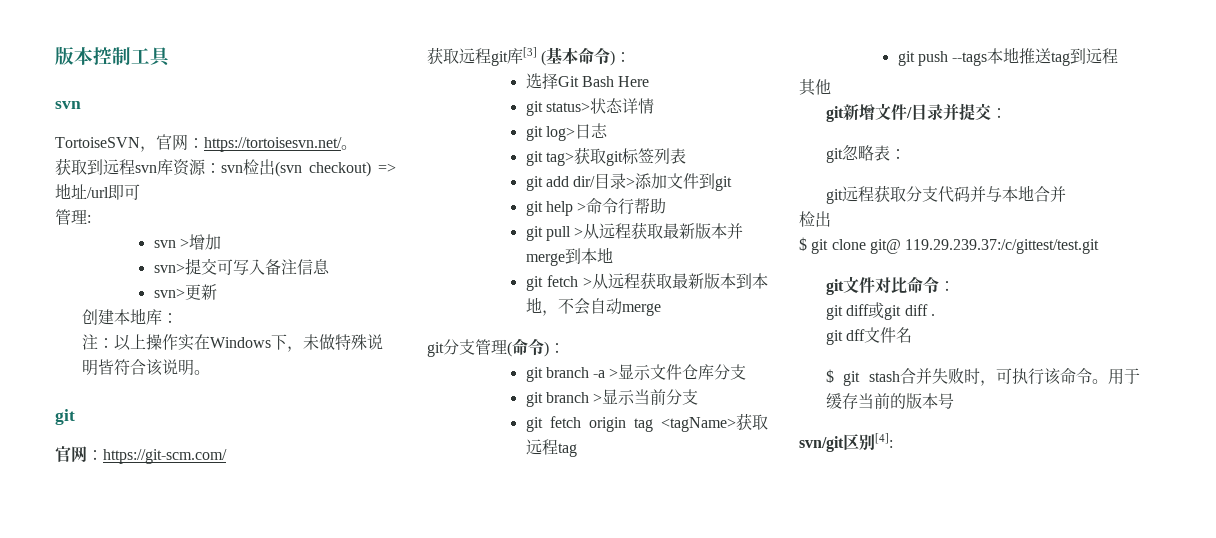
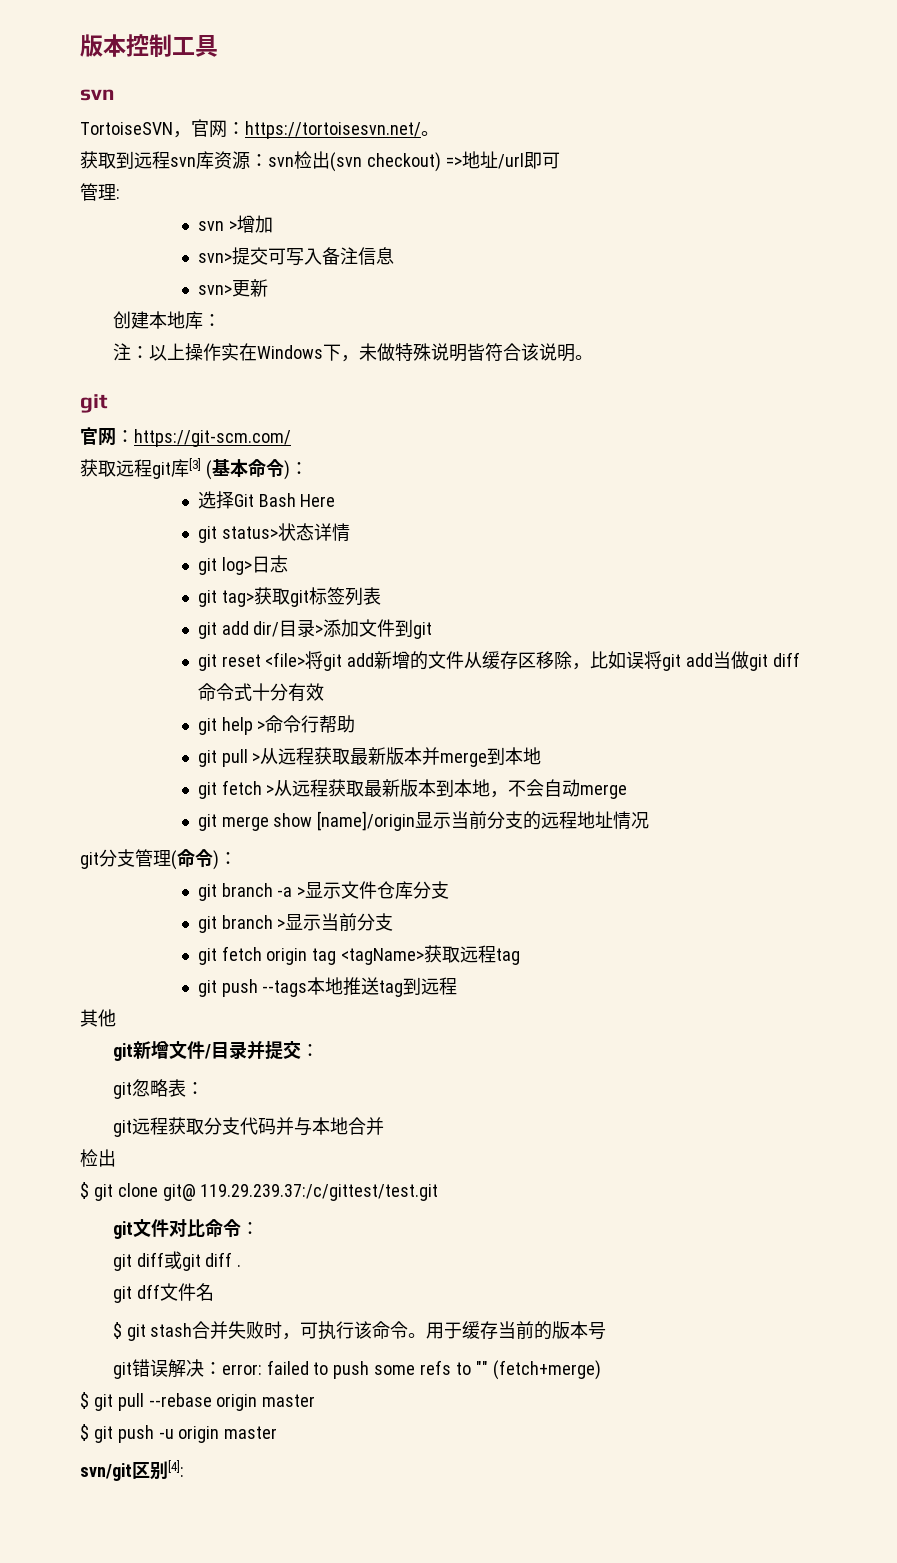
+ git reset <file>将git add新增的文件从缓存区移除，比如误将git add当做git diff命令式十分有效
+ git merge show [name]/origin显示当前分支的远程地址情况
+ git错误解决：error: failed to push some refs to "" (fetch+merge)
+ $ git pull --rebase origin master
+ $ git push -u origin master

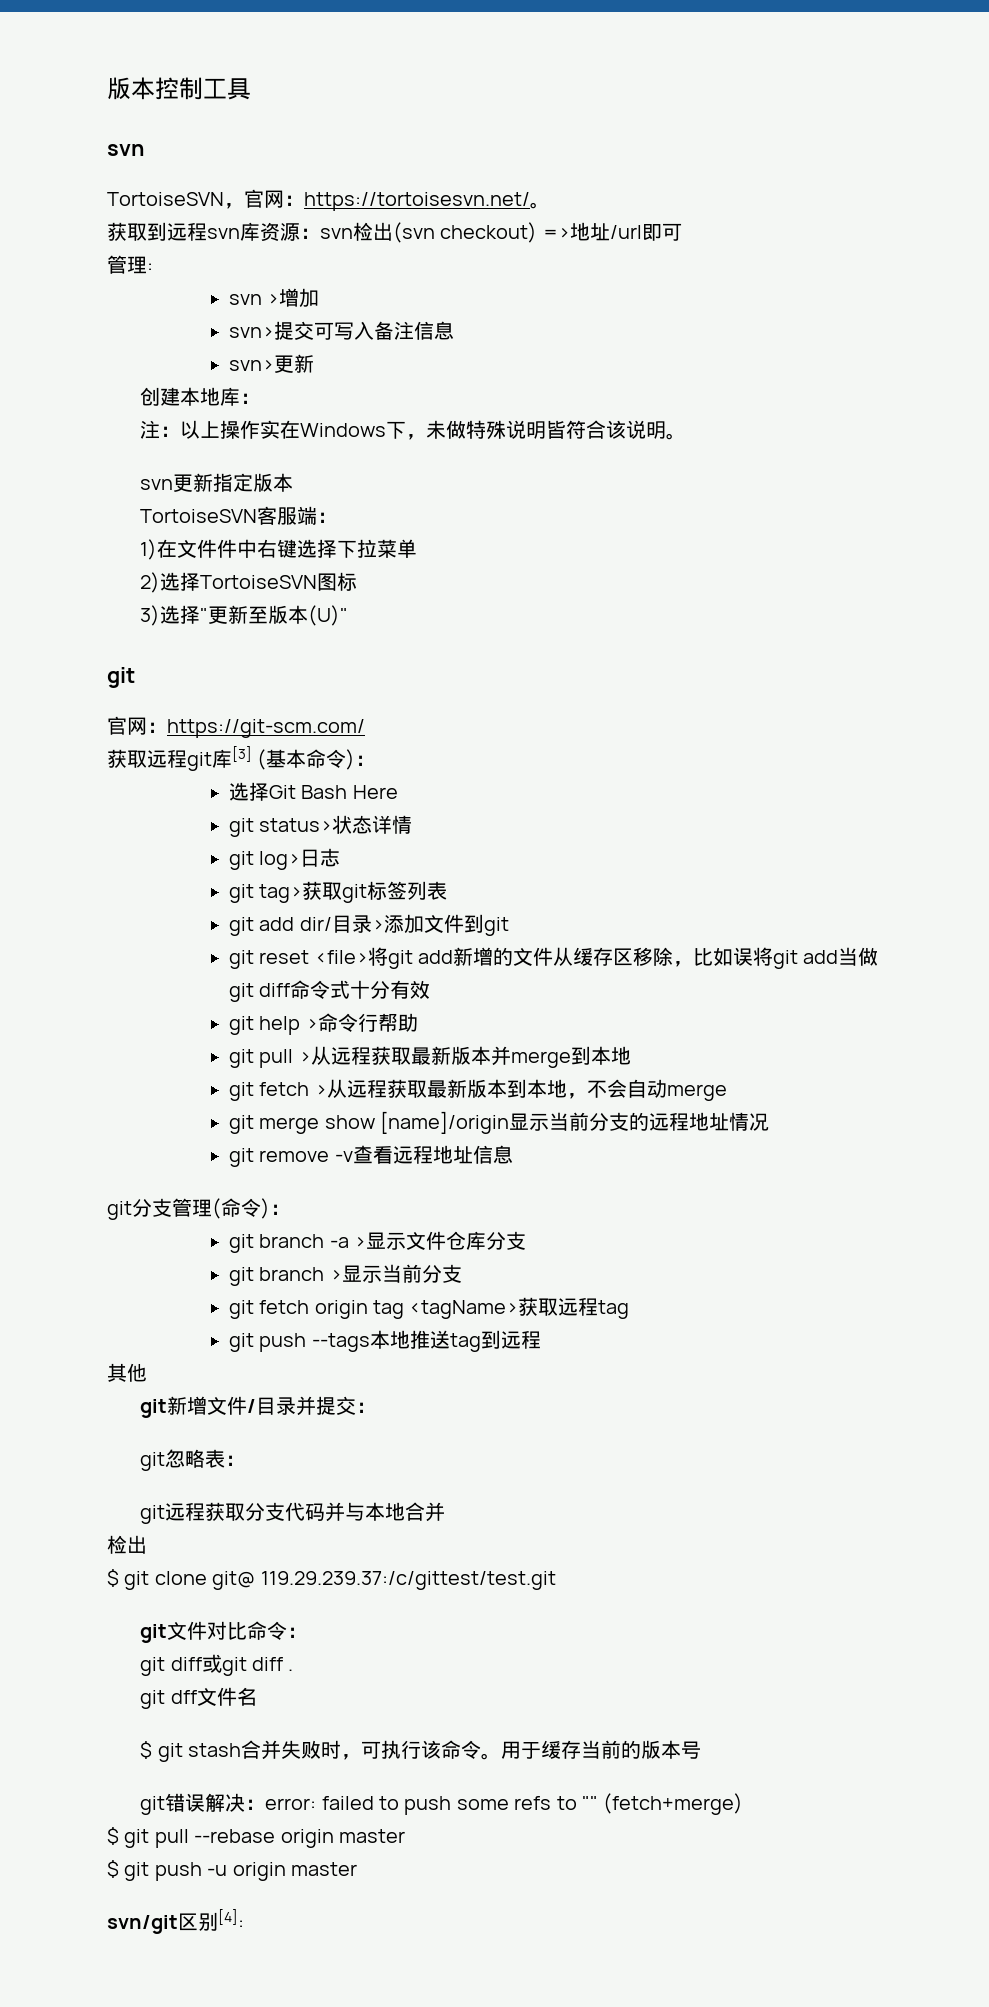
+ svn更新指定版本
+ TortoiseSVN客服端：
+ 1)在文件件中右键选择下拉菜单
+ 2)选择TortoiseSVN图标
+ 3)选择"更新至版本(U)"
+ git remove -v查看远程地址信息

